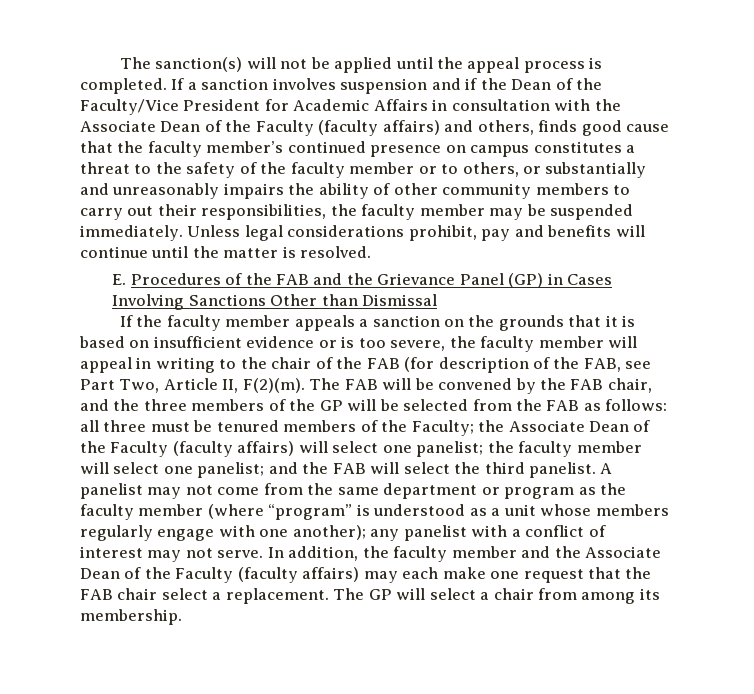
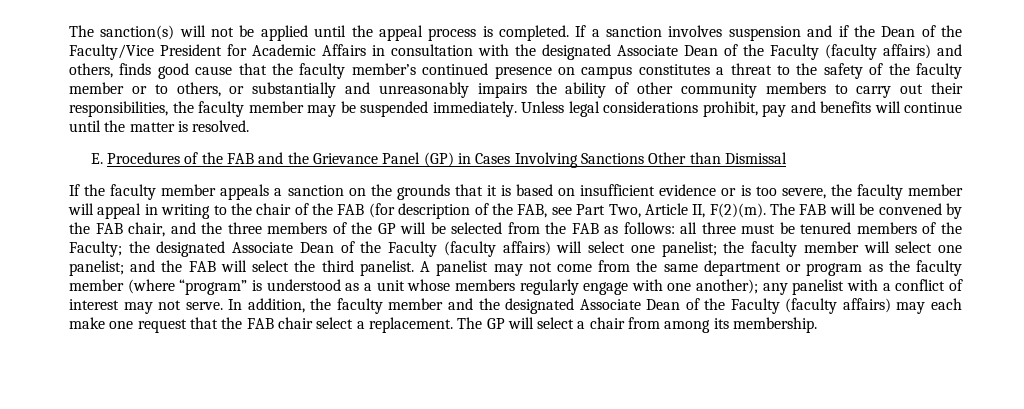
- If a sanction involves suspension and if the Dean of the Faculty/Vice President for Academic Affairs in consultation with the Associate Dean of the Faculty (faculty affairs) and others, finds good cause that the faculty member’s continued presence on campus constitutes a threat to the safety of the faculty member or to others, or substantially and unreasonably impairs the ability of other community members to carry out their responsibilities, the faculty member may be suspended immediately.
+ If a sanction involves suspension and if the Dean of the Faculty/Vice President for Academic Affairs in consultation with the designated Associate Dean of the Faculty (faculty affairs) and others, finds good cause that the faculty member’s continued presence on campus constitutes a threat to the safety of the faculty member or to others, or substantially and unreasonably impairs the ability of other community members to carry out their responsibilities, the faculty member may be suspended immediately.
- The FAB will be convened by the FAB chair, and the three members of the GP will be selected from the FAB as follows: all three must be tenured members of the Faculty; the Associate Dean of the Faculty (faculty affairs) will select one panelist; the faculty member will select one panelist; and the FAB will select the third panelist.
+ The FAB will be convened by the FAB chair, and the three members of the GP will be selected from the FAB as follows: all three must be tenured members of the Faculty; the designated Associate Dean of the Faculty (faculty affairs) will select one panelist; the faculty member will select one panelist; and the FAB will select the third panelist.
- In addition, the faculty member and the Associate Dean of the Faculty (faculty affairs) may each make one request that the FAB chair select a replacement.
+ In addition, the faculty member and the designated Associate Dean of the Faculty (faculty affairs) may each make one request that the FAB chair select a replacement.

